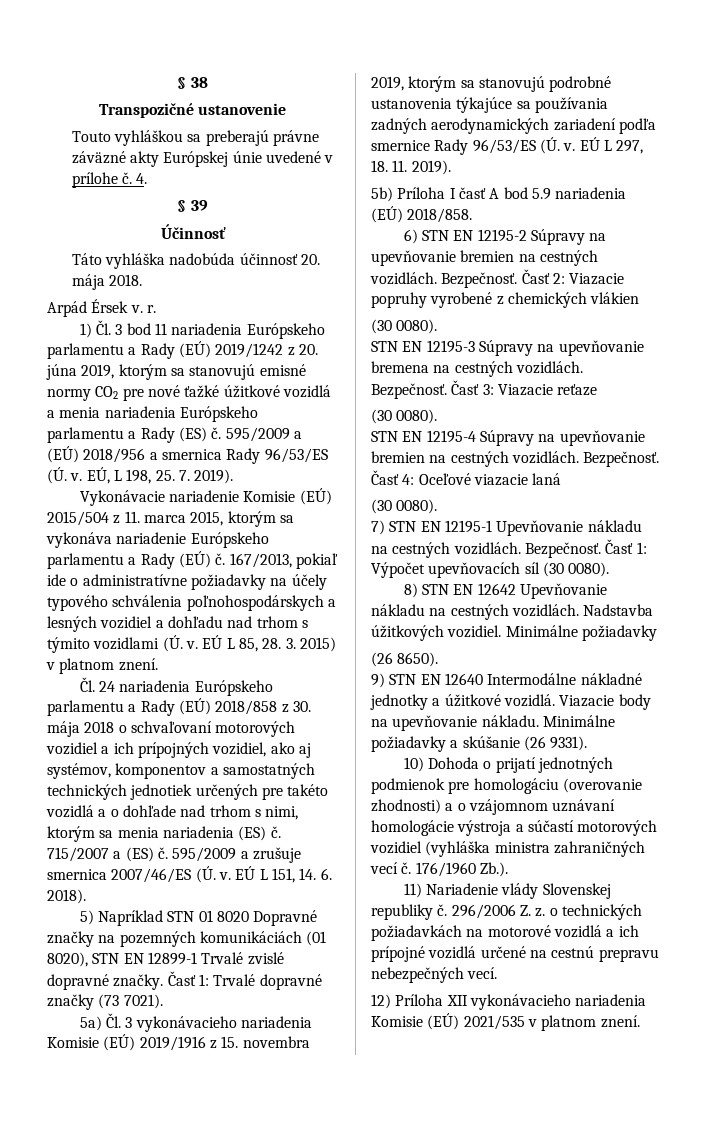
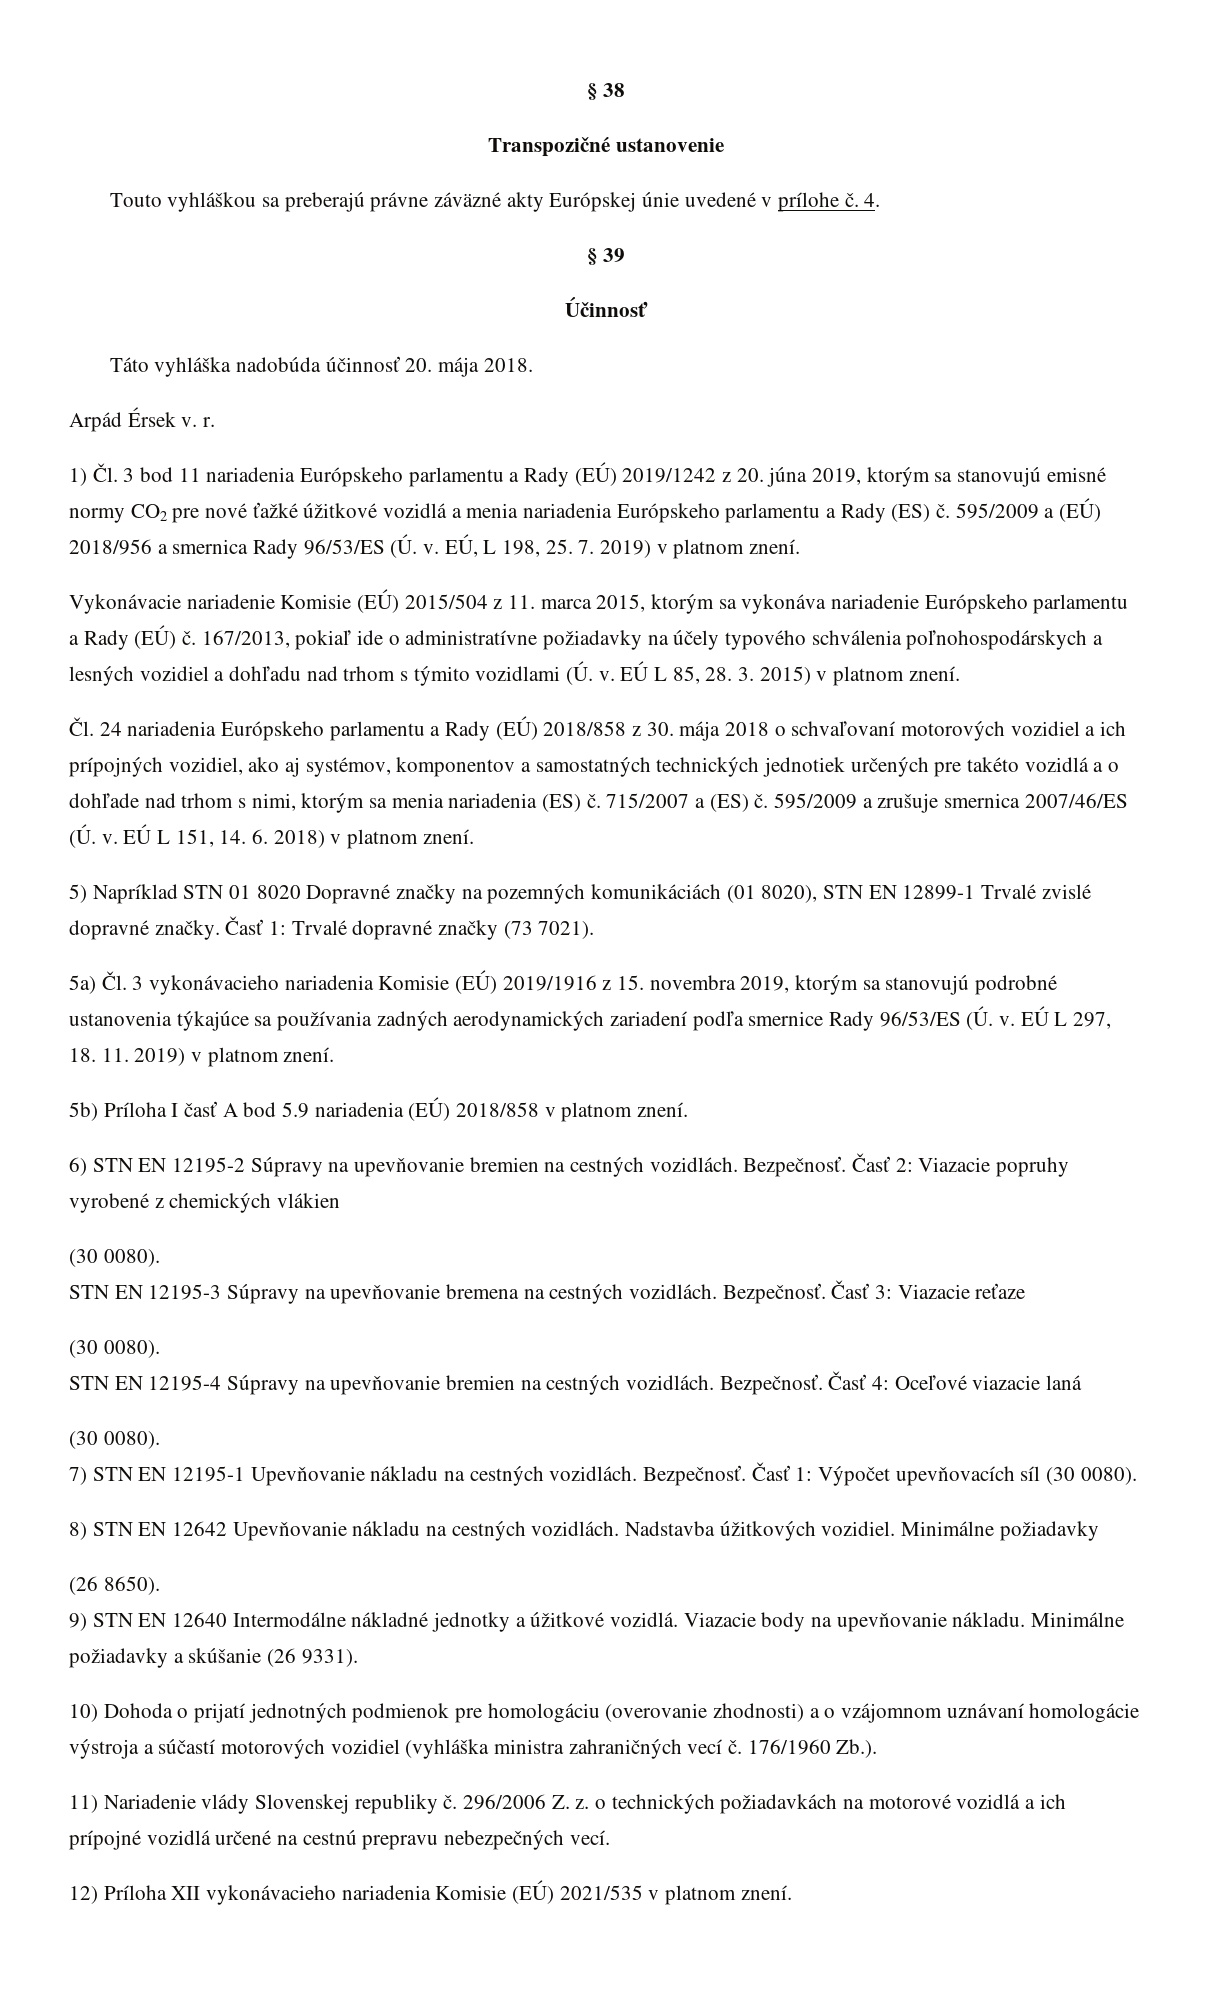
- EÚ, L 198, 25. 7. 2019).
+ EÚ, L 198, 25. 7. 2019) v platnom znení.
- EÚ L 151, 14. 6. 2018).
+ EÚ L 151, 14. 6. 2018) v platnom znení.
- EÚ L 297, 18. 11. 2019).
+ EÚ L 297, 18. 11. 2019) v platnom znení.
- 5b) Príloha I časť A bod 5.9 nariadenia (EÚ) 2018/858.
+ 5b) Príloha I časť A bod 5.9 nariadenia (EÚ) 2018/858 v platnom znení.

